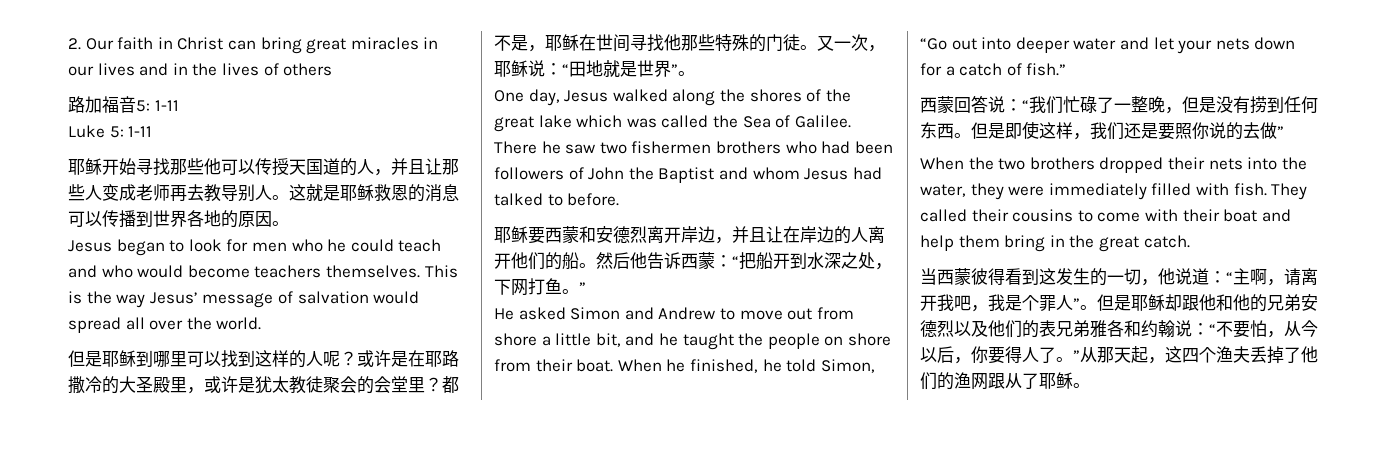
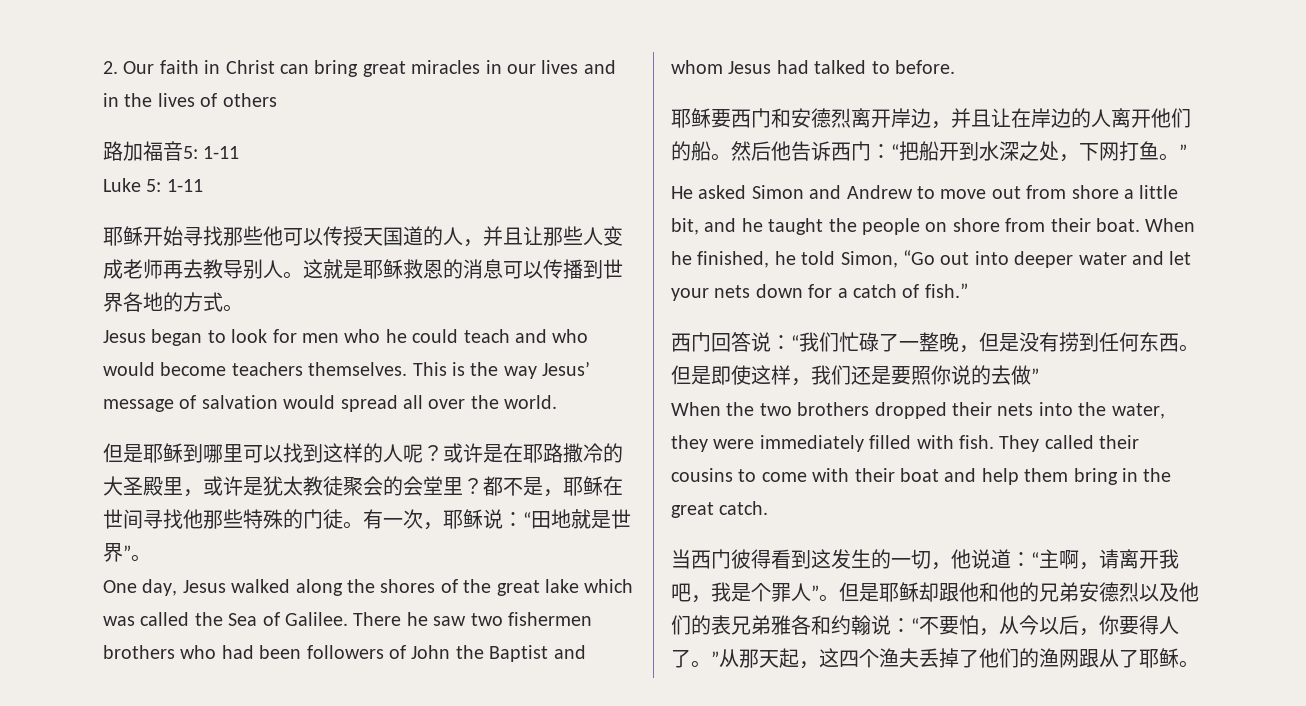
- 这就是耶稣救恩的消息可以传播到世界各地的原因。
+ 这就是耶稣救恩的消息可以传播到世界各地的方式。
- 又一次，耶稣说：“田地就是世界”。
+ 有一次，耶稣说：“田地就是世界”。
- 耶稣要西蒙和安德烈离开岸边，并且让在岸边的人离开他们的船。
+ 耶稣要西门和安德烈离开岸边，并且让在岸边的人离开他们的船。
- 然后他告诉西蒙：“把船开到水深之处，下网打鱼。”
+ 然后他告诉西门：“把船开到水深之处，下网打鱼。”
- 西蒙回答说：“我们忙碌了一整晚，但是没有捞到任何东西。
+ 西门回答说：“我们忙碌了一整晚，但是没有捞到任何东西。
- 当西蒙彼得看到这发生的一切，他说道：“主啊，请离开我吧，我是个罪人”。
+ 当西门彼得看到这发生的一切，他说道：“主啊，请离开我吧，我是个罪人”。

